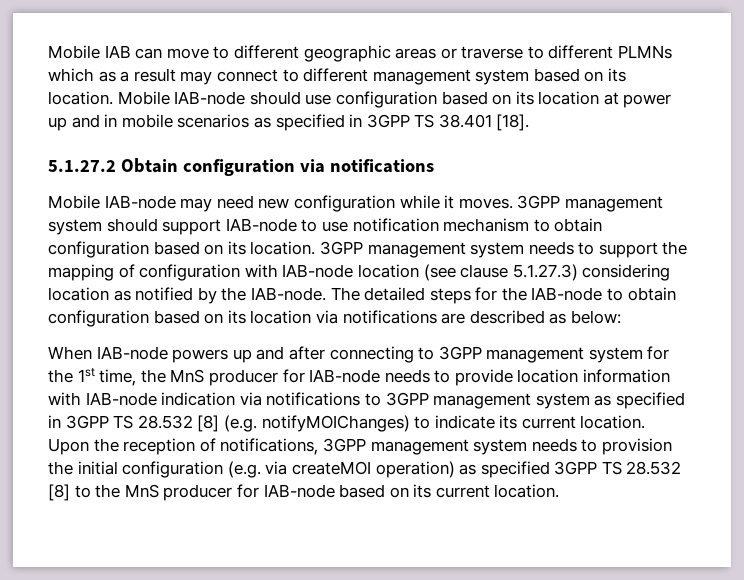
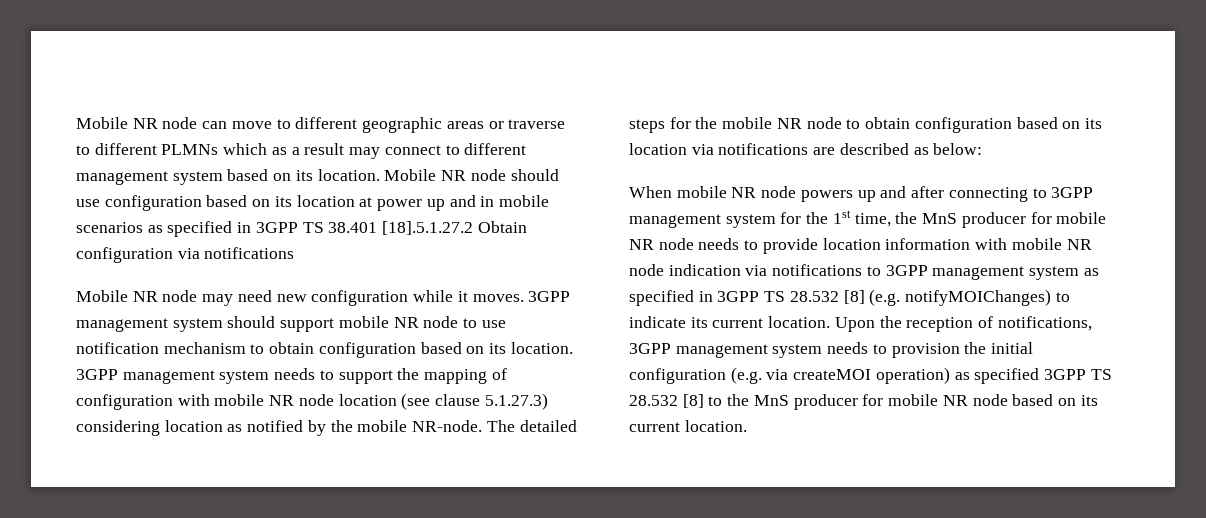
- Mobile IAB can move to different geographic areas or traverse to different PLMNs which as a result may connect to different management system based on its location.
+ Mobile NR node can move to different geographic areas or traverse to different PLMNs which as a result may connect to different management system based on its location.
- Mobile IAB-node should use configuration based on its location at power up and in mobile scenarios as specified in 3GPP TS 38.401 [18].
- 5.1.27.2 Obtain configuration via notifications
+ Mobile NR node should use configuration based on its location at power up and in mobile scenarios as specified in 3GPP TS 38.401 [18].5.1.27.2 Obtain configuration via notifications
- Mobile IAB-node may need new configuration while it moves.
+ Mobile NR node may need new configuration while it moves.
- 3GPP management system should support IAB-node to use notification mechanism to obtain configuration based on its location.
+ 3GPP management system should support mobile NR node to use notification mechanism to obtain configuration based on its location.
- 3GPP management system needs to support the mapping of configuration with IAB-node location (see clause 5.1.27.3) considering location as notified by the IAB-node.
+ 3GPP management system needs to support the mapping of configuration with mobile NR node location (see clause 5.1.27.3) considering location as notified by the mobile NR-node.
- The detailed steps for the IAB-node to obtain configuration based on its location via notifications are described as below:
+ The detailed steps for the mobile NR node to obtain configuration based on its location via notifications are described as below:
- When IAB-node powers up and after connecting to 3GPP management system for the 1st time, the MnS producer for IAB-node needs to provide location information with IAB-node indication via notifications to 3GPP management system as specified in 3GPP TS 28.532 [8] (e.g. notifyMOIChanges) to indicate its current location.
+ When mobile NR node powers up and after connecting to 3GPP management system for the 1st time, the MnS producer for mobile NR node needs to provide location information with mobile NR node indication via notifications to 3GPP management system as specified in 3GPP TS 28.532 [8] (e.g. notifyMOIChanges) to indicate its current location.
- Upon the reception of notifications, 3GPP management system needs to provision the initial configuration (e.g. via createMOI operation) as specified 3GPP TS 28.532 [8] to the MnS producer for IAB-node based on its current location.
+ Upon the reception of notifications, 3GPP management system needs to provision the initial configuration (e.g. via createMOI operation) as specified 3GPP TS 28.532 [8] to the MnS producer for mobile NR node based on its current location.

